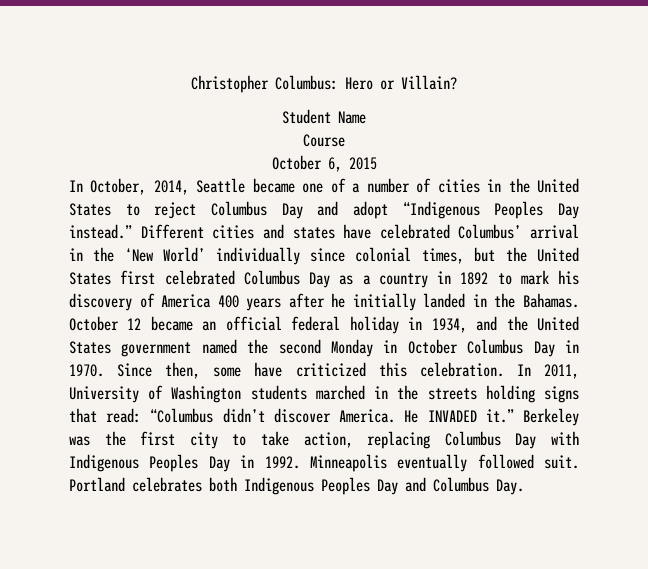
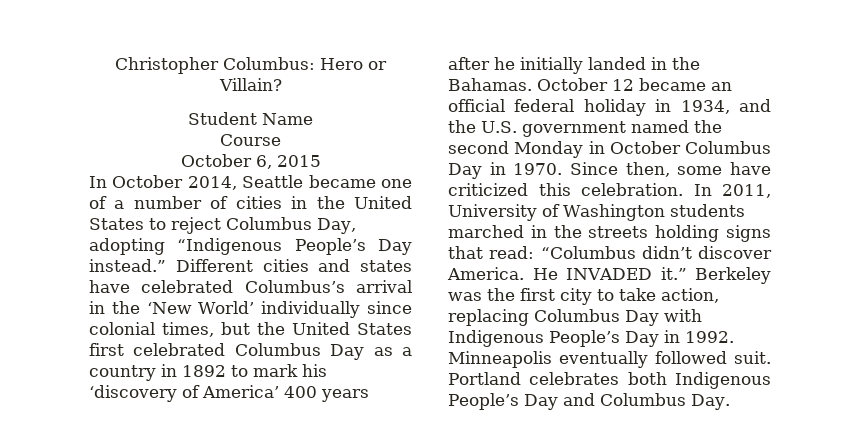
- In October, 2014, Seattle became one of a number of cities in the United States to reject Columbus Day and adopt “Indigenous Peoples Day instead.”
+ In October 2014, Seattle became one of a number of cities in the United States to reject Columbus Day, adopting “Indigenous People’s Day instead.”
- Different cities and states have celebrated Columbus’ arrival in the ‘New World’ individually since colonial times, but the United States first celebrated Columbus Day as a country in 1892 to mark his discovery of America 400 years after he initially landed in the Bahamas.
+ Different cities and states have celebrated Columbus’s arrival in the ‘New World’ individually since colonial times, but the United States first celebrated Columbus Day as a country in 1892 to mark his ‘discovery of America’ 400 years after he initially landed in the Bahamas.
- October 12 became an official federal holiday in 1934, and the United States government named the second Monday in October Columbus Day in 1970.
+ October 12 became an official federal holiday in 1934, and the U.S. government named the second Monday in October Columbus Day in 1970.
- Berkeley was the first city to take action, replacing Columbus Day with Indigenous Peoples Day in 1992.
+ Berkeley was the first city to take action, replacing Columbus Day with Indigenous People’s Day in 1992.
- Portland celebrates both Indigenous Peoples Day and Columbus Day.
+ Portland celebrates both Indigenous People’s Day and Columbus Day.

